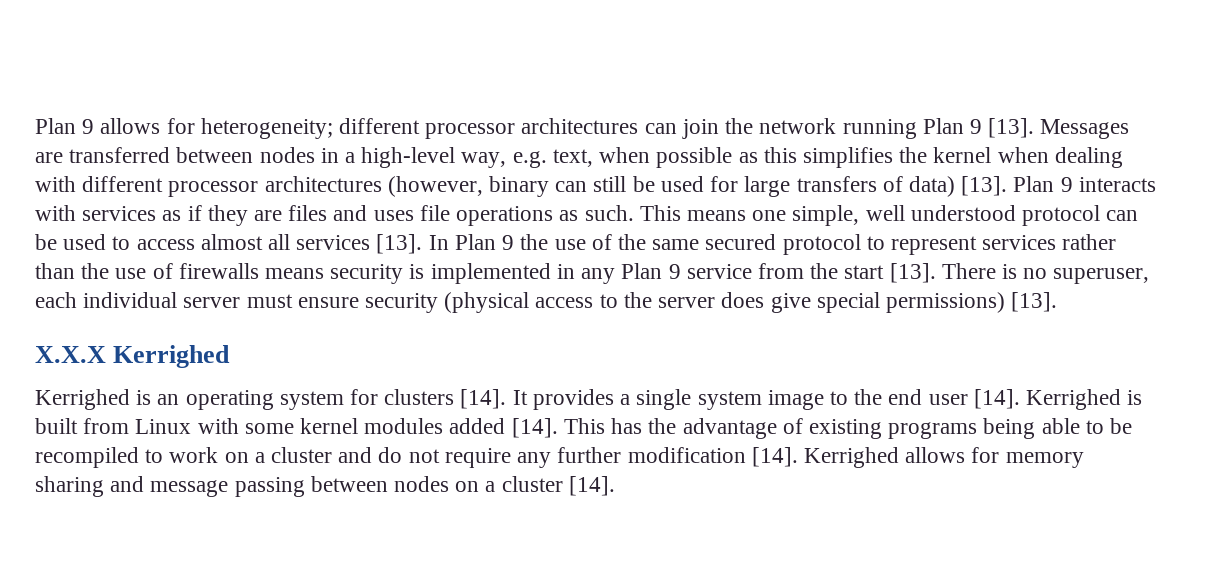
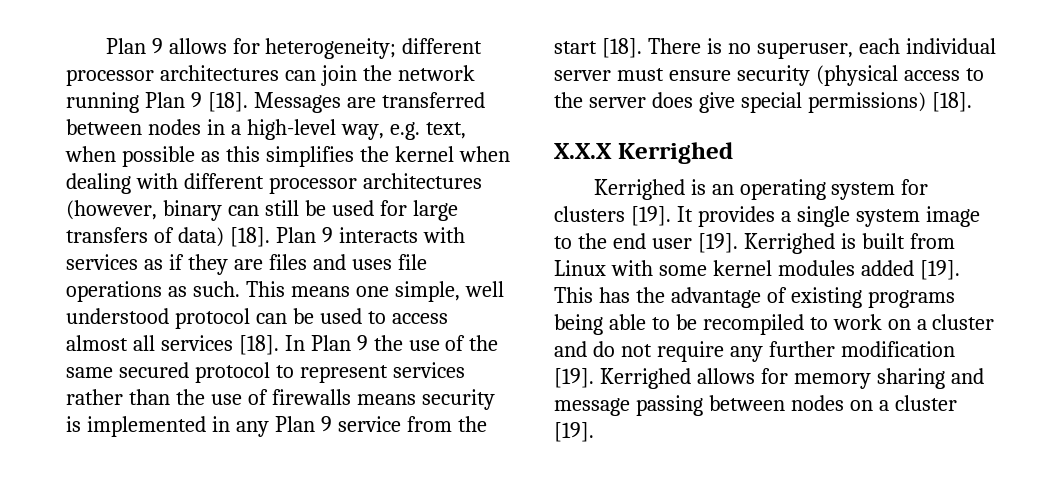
- Plan 9 allows for heterogeneity; different processor architectures can join the network running Plan 9 [13].
+ Plan 9 allows for heterogeneity; different processor architectures can join the network running Plan 9 [18].
- Messages are transferred between nodes in a high-level way, e.g. text, when possible as this simplifies the kernel when dealing with different processor architectures (however, binary can still be used for large transfers of data) [13].
+ Messages are transferred between nodes in a high-level way, e.g. text, when possible as this simplifies the kernel when dealing with different processor architectures (however, binary can still be used for large transfers of data) [18].
- This means one simple, well understood protocol can be used to access almost all services [13].
+ This means one simple, well understood protocol can be used to access almost all services [18].
- In Plan 9 the use of the same secured protocol to represent services rather than the use of firewalls means security is implemented in any Plan 9 service from the start [13].
+ In Plan 9 the use of the same secured protocol to represent services rather than the use of firewalls means security is implemented in any Plan 9 service from the start [18].
- There is no superuser, each individual server must ensure security (physical access to the server does give special permissions) [13].
+ There is no superuser, each individual server must ensure security (physical access to the server does give special permissions) [18].
- Kerrighed is an operating system for clusters [14].
+ Kerrighed is an operating system for clusters [19].
- It provides a single system image to the end user [14].
+ It provides a single system image to the end user [19].
- Kerrighed is built from Linux with some kernel modules added [14].
+ Kerrighed is built from Linux with some kernel modules added [19].
- This has the advantage of existing programs being able to be recompiled to work on a cluster and do not require any further modification [14].
+ This has the advantage of existing programs being able to be recompiled to work on a cluster and do not require any further modification [19].
- Kerrighed allows for memory sharing and message passing between nodes on a cluster [14].
+ Kerrighed allows for memory sharing and message passing between nodes on a cluster [19].

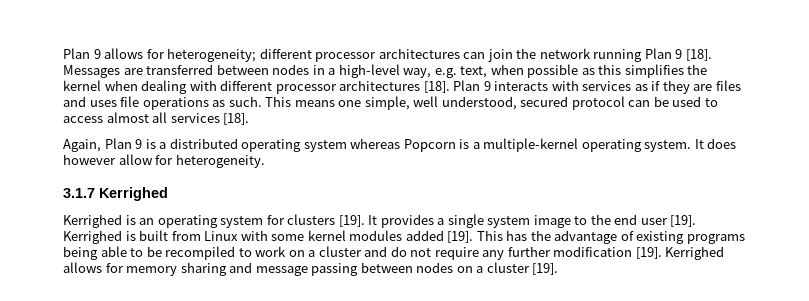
- Messages are transferred between nodes in a high-level way, e.g. text, when possible as this simplifies the kernel when dealing with different processor architectures (however, binary can still be used for large transfers of data) [18].
+ Messages are transferred between nodes in a high-level way, e.g. text, when possible as this simplifies the kernel when dealing with different processor architectures [18].
- This means one simple, well understood protocol can be used to access almost all services [18]. In Plan 9 the use of the same secured protocol to represent services rather than the use of firewalls means security is implemented in any Plan 9 service from the start [18]. There is no superuser, each individual server must ensure security (physical access to the server does give special permissions) [18].
- X.X.X Kerrighed
+ This means one simple, well understood, secured protocol can be used to access almost all services [18].
+ Again, Plan 9 is a distributed operating system whereas Popcorn is a multiple-kernel operating system. It does however allow for heterogeneity.
+ 3.1.7 Kerrighed

